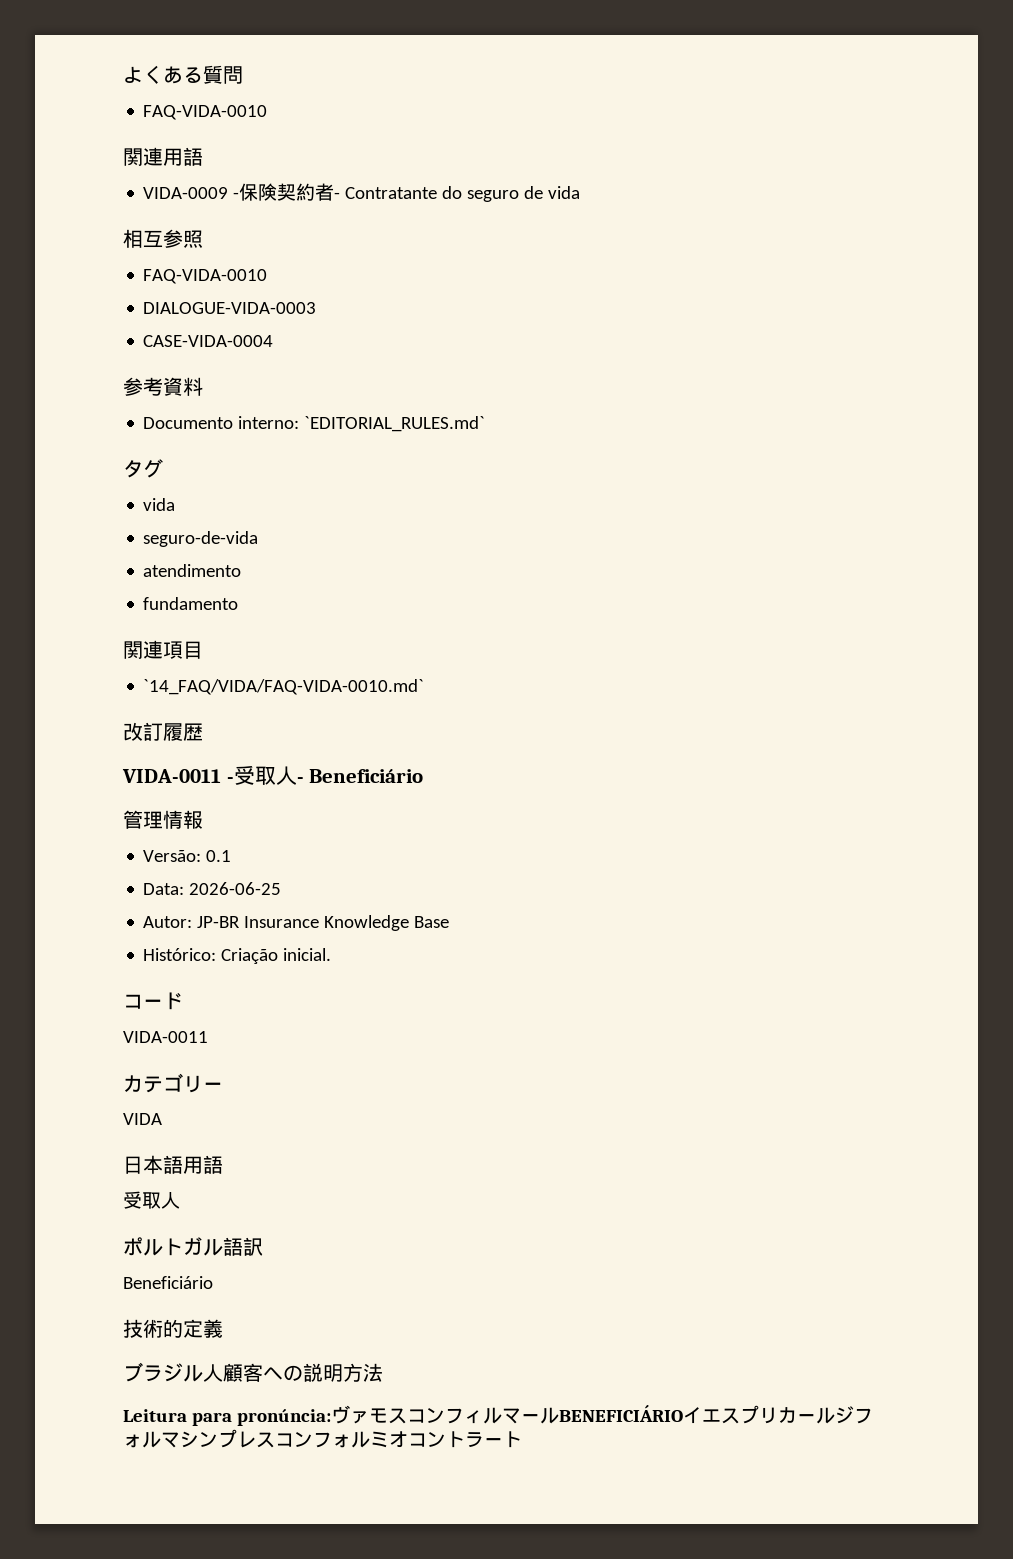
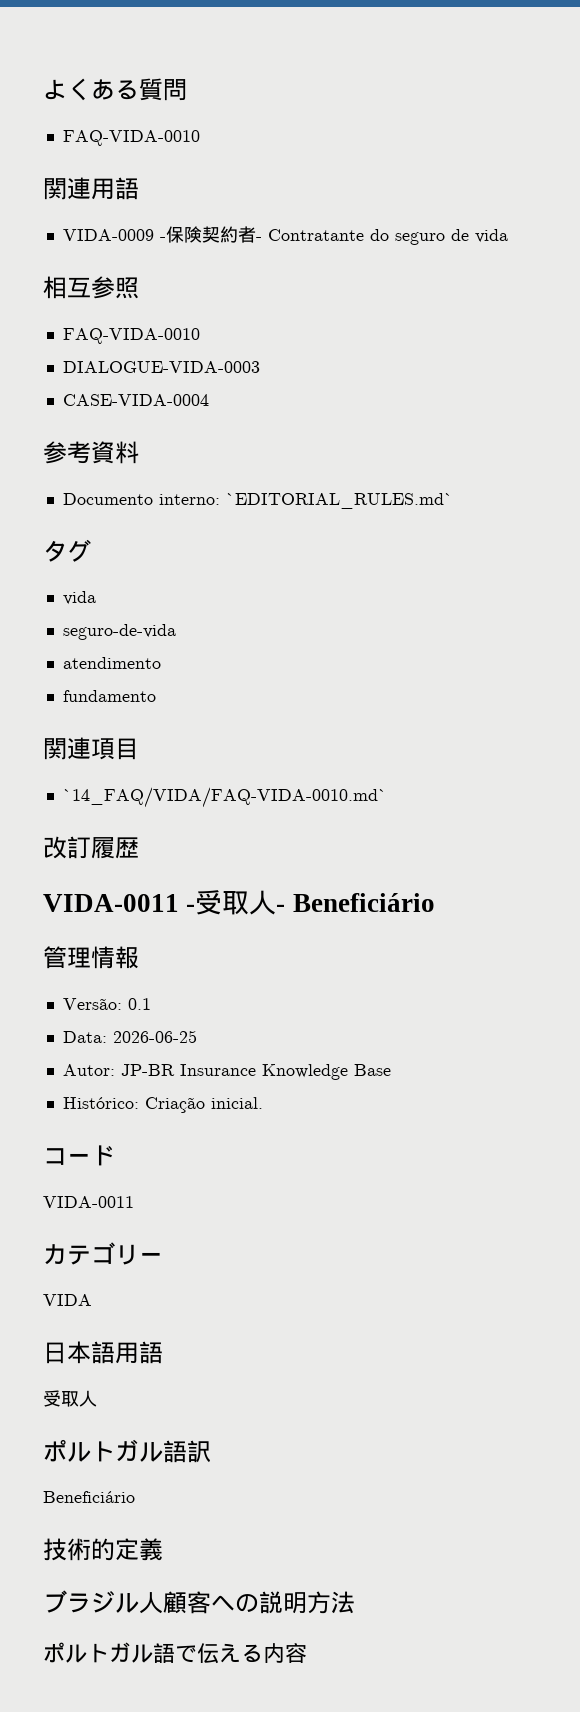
- Leitura para pronúncia:ヴァモスコンフィルマールBENEFICIÁRIOイエスプリカールジフォルマシンプレスコンフォルミオコントラート
+ ポルトガル語で伝える内容

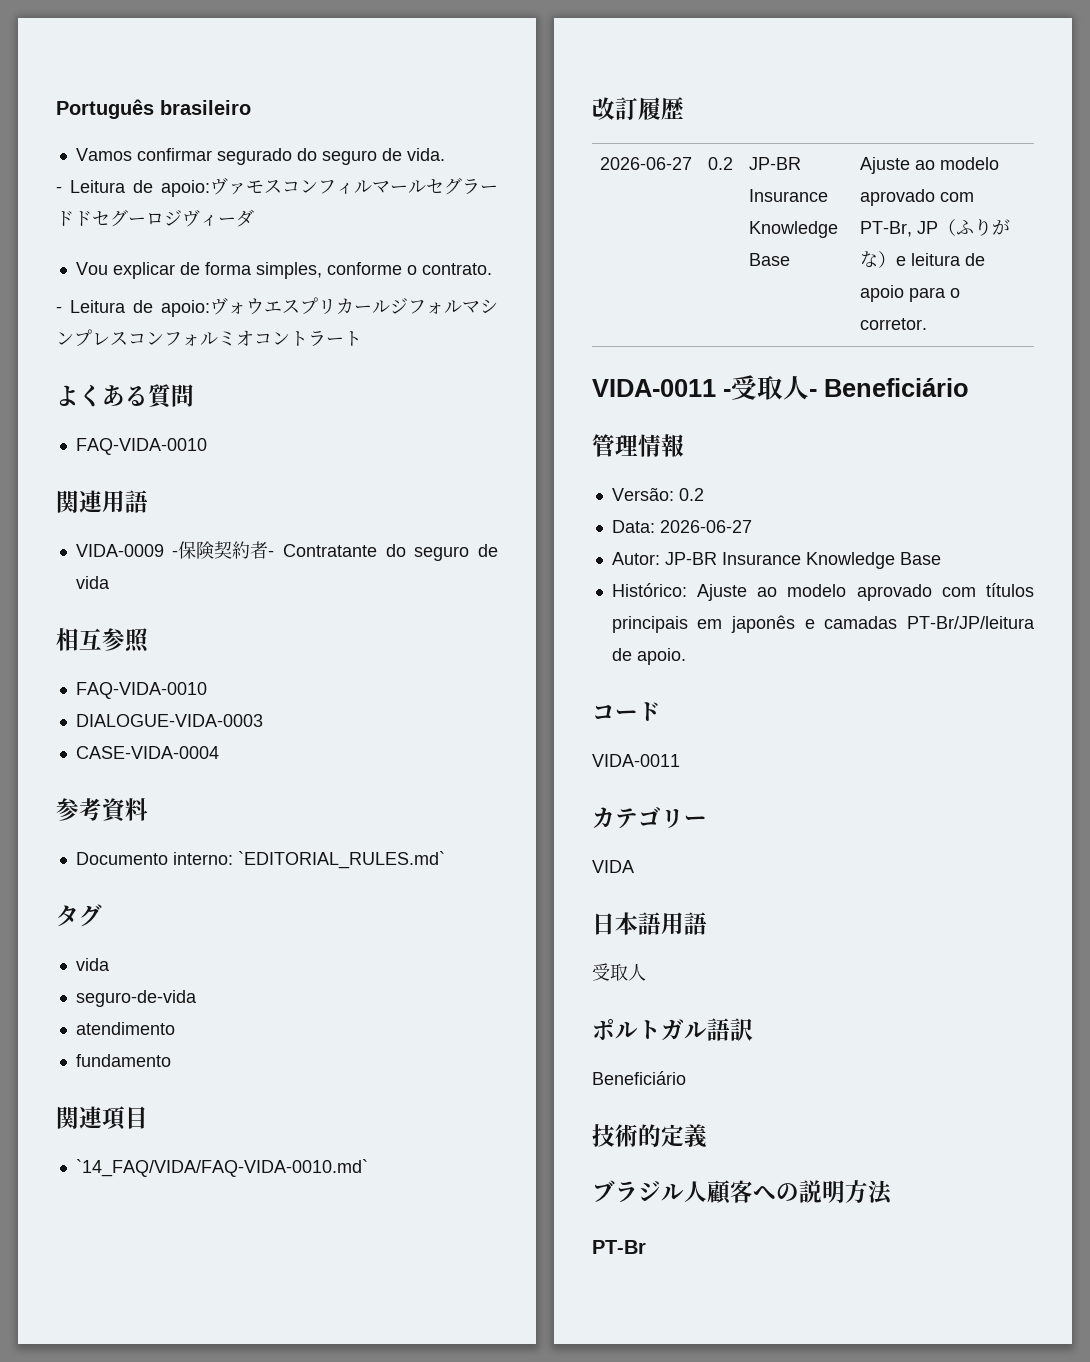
+ Português brasileiro
+ Vamos confirmar segurado do seguro de vida.
+ - Leitura de apoio:ヴァモスコンフィルマールセグラードドセグーロジヴィーダ
+ Vou explicar de forma simples, conforme o contrato.
+ - Leitura de apoio:ヴォウエスプリカールジフォルマシンプレスコンフォルミオコントラート
+ 2026-06-27 | 0.2 | JP-BR Insurance Knowledge Base | Ajuste ao modelo aprovado com PT-Br, JP（ふりがな）e leitura de apoio para o corretor.
- Versão: 0.1
+ Versão: 0.2
- Data: 2026-06-25
+ Data: 2026-06-27
- Histórico: Criação inicial.
+ Histórico: Ajuste ao modelo aprovado com títulos principais em japonês e camadas PT-Br/JP/leitura de apoio.
- ポルトガル語で伝える内容
+ PT-Br

